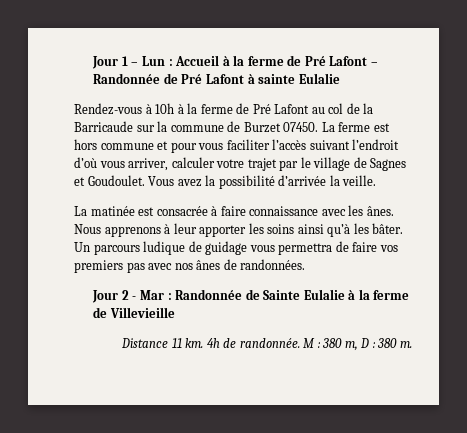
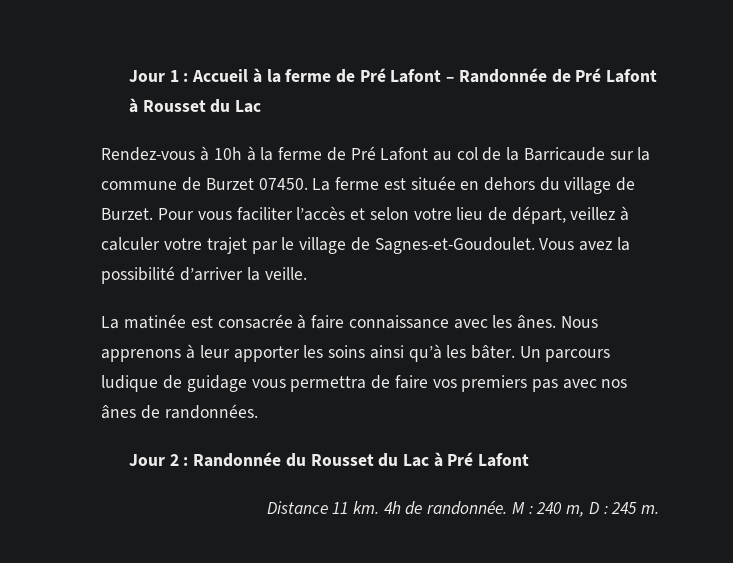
- Jour 1 – Lun : Accueil à la ferme de Pré Lafont – Randonnée de Pré Lafont à sainte Eulalie
+ Jour 1 : Accueil à la ferme de Pré Lafont – Randonnée de Pré Lafont à Rousset du Lac
- La ferme est hors commune et pour vous faciliter l’accès suivant l’endroit d’où vous arriver, calculer votre trajet par le village de Sagnes et Goudoulet.
+ La ferme est située en dehors du village de Burzet. Pour vous faciliter l’accès et selon votre lieu de départ, veillez à calculer votre trajet par le village de Sagnes-et-Goudoulet.
- Vous avez la possibilité d’arrivée la veille.
+ Vous avez la possibilité d’arriver la veille.
- Jour 2 - Mar : Randonnée de Sainte Eulalie à la ferme de Villevieille
+ Jour 2 : Randonnée du Rousset du Lac à Pré Lafont
- M : 380 m, D : 380 m.
+ M : 240 m, D : 245 m.

